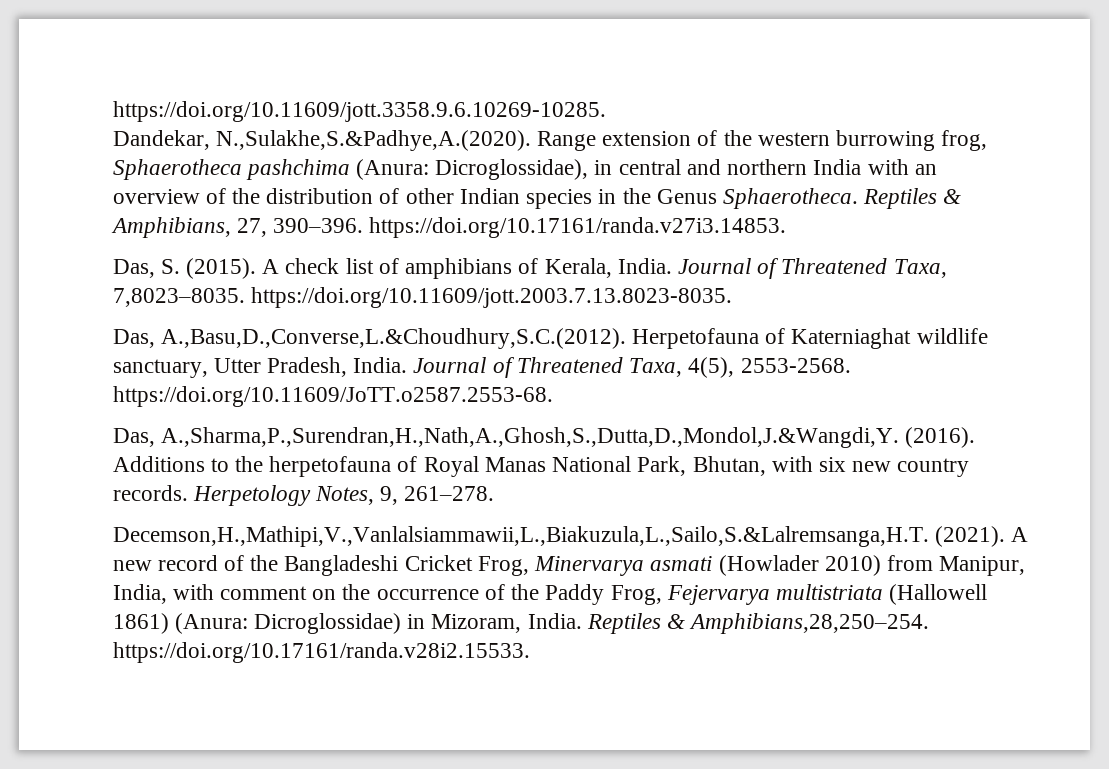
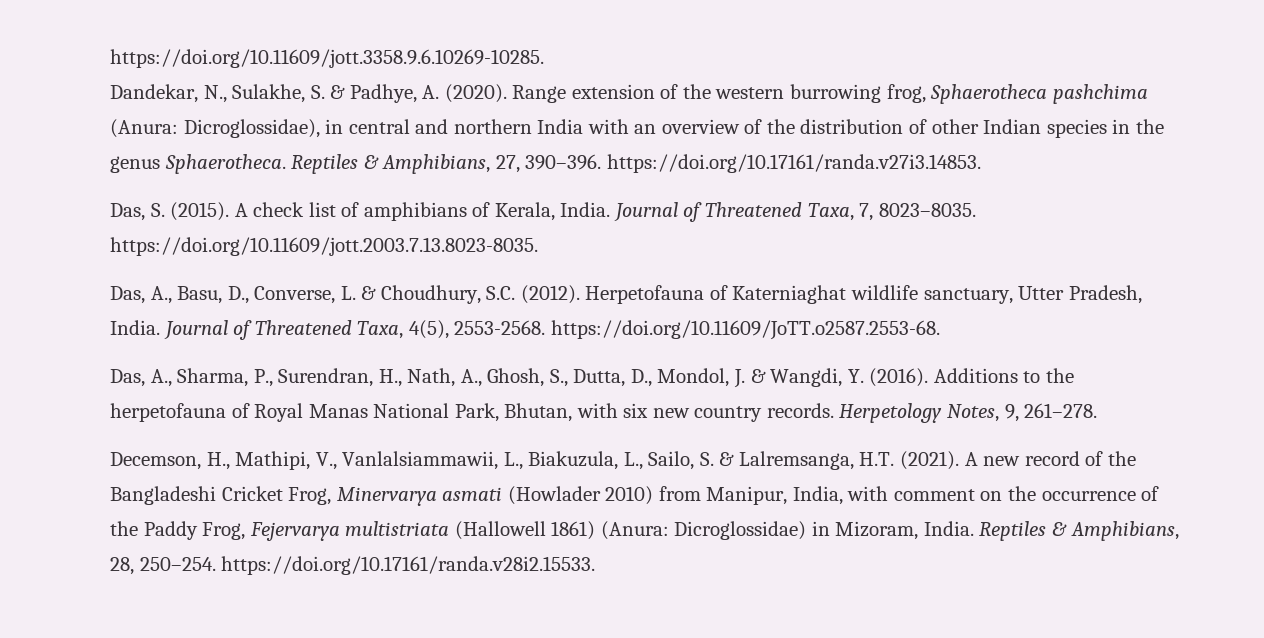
- Dandekar, N.,Sulakhe,S.&Padhye,A.(2020). Range extension of the western burrowing frog, Sphaerotheca pashchima (Anura: Dicroglossidae), in central and northern India with an overview of the distribution of other Indian species in the Genus Sphaerotheca.
+ Dandekar, N., Sulakhe, S. & Padhye, A. (2020). Range extension of the western burrowing frog, Sphaerotheca pashchima (Anura: Dicroglossidae), in central and northern India with an overview of the distribution of other Indian species in the genus Sphaerotheca.
- Journal of Threatened Taxa, 7,8023–8035. https://doi.org/10.11609/jott.2003.7.13.8023-8035.
+ Journal of Threatened Taxa, 7, 8023–8035. https://doi.org/10.11609/jott.2003.7.13.8023-8035.
- Das, A.,Basu,D.,Converse,L.&Choudhury,S.C.(2012). Herpetofauna of Katerniaghat wildlife sanctuary, Utter Pradesh, India.
+ Das, A., Basu, D., Converse, L. & Choudhury, S.C. (2012). Herpetofauna of Katerniaghat wildlife sanctuary, Utter Pradesh, India.
- Das, A.,Sharma,P.,Surendran,H.,Nath,A.,Ghosh,S.,Dutta,D.,Mondol,J.&Wangdi,Y. (2016).
+ Das, A., Sharma, P., Surendran, H., Nath, A., Ghosh, S., Dutta, D., Mondol, J. & Wangdi, Y. (2016).
- Decemson,H.,Mathipi,V.,Vanlalsiammawii,L.,Biakuzula,L.,Sailo,S.&Lalremsanga,H.T. (2021).
+ Decemson, H., Mathipi, V., Vanlalsiammawii, L., Biakuzula, L., Sailo, S. & Lalremsanga, H.T. (2021).
- Reptiles & Amphibians,28,250–254. https://doi.org/10.17161/randa.v28i2.15533.
+ Reptiles & Amphibians, 28, 250–254. https://doi.org/10.17161/randa.v28i2.15533.

